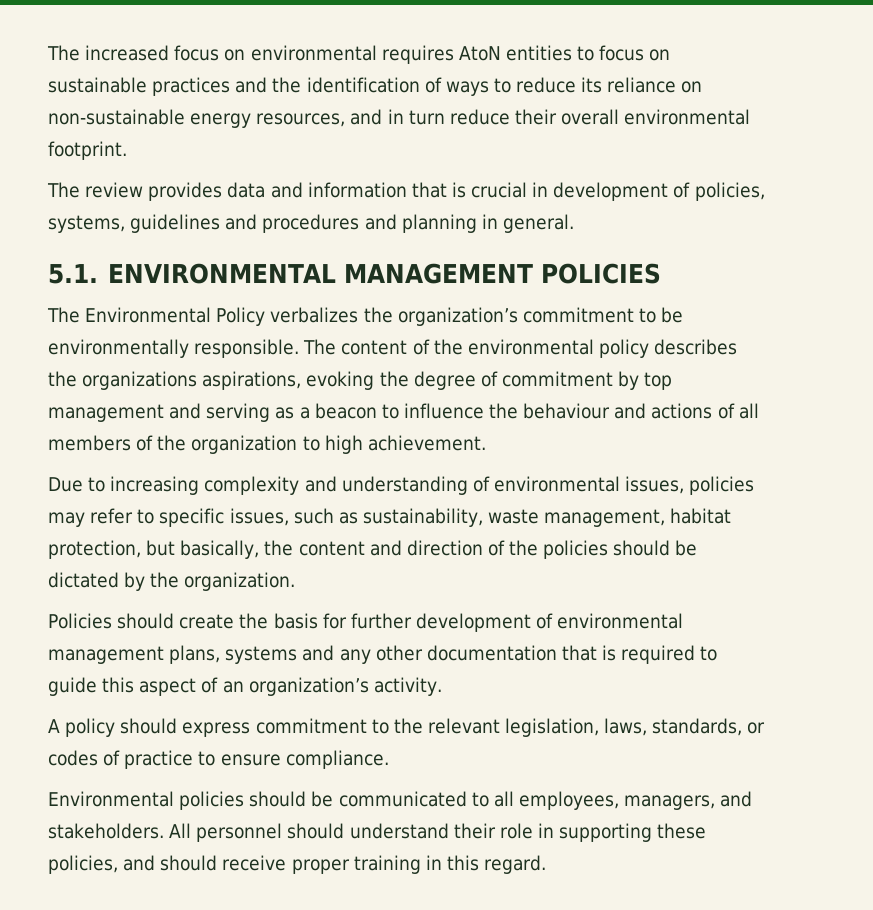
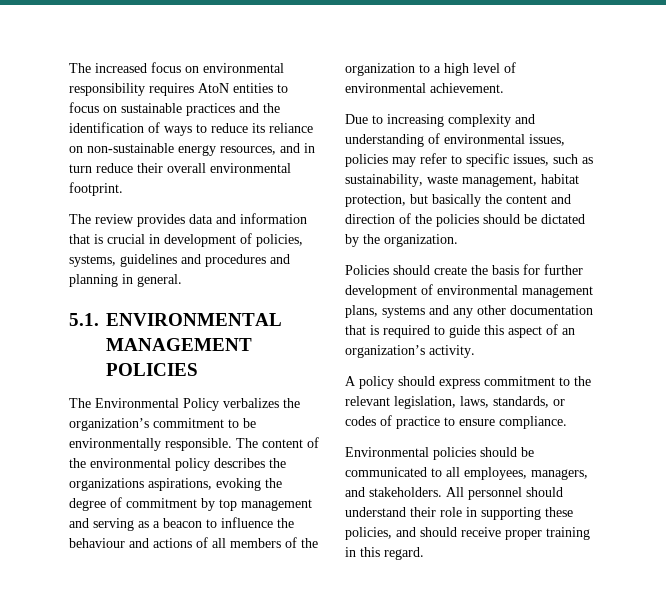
- The increased focus on environmental requires AtoN entities to focus on sustainable practices and the identification of ways to reduce its reliance on non-sustainable energy resources, and in turn reduce their overall environmental footprint.
+ The increased focus on environmental responsibility requires AtoN entities to focus on sustainable practices and the identification of ways to reduce its reliance on non-sustainable energy resources, and in turn reduce their overall environmental footprint.
- The content of the environmental policy describes the organizations aspirations, evoking the degree of commitment by top management and serving as a beacon to influence the behaviour and actions of all members of the organization to high achievement.
+ The content of the environmental policy describes the organizations aspirations, evoking the degree of commitment by top management and serving as a beacon to influence the behaviour and actions of all members of the organization to a high level of environmental achievement.
- Due to increasing complexity and understanding of environmental issues, policies may refer to specific issues, such as sustainability, waste management, habitat protection, but basically, the content and direction of the policies should be dictated by the organization.
+ Due to increasing complexity and understanding of environmental issues, policies may refer to specific issues, such as sustainability, waste management, habitat protection, but basically the content and direction of the policies should be dictated by the organization.

